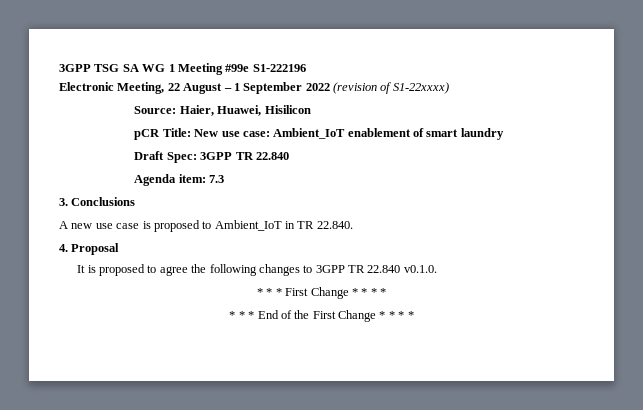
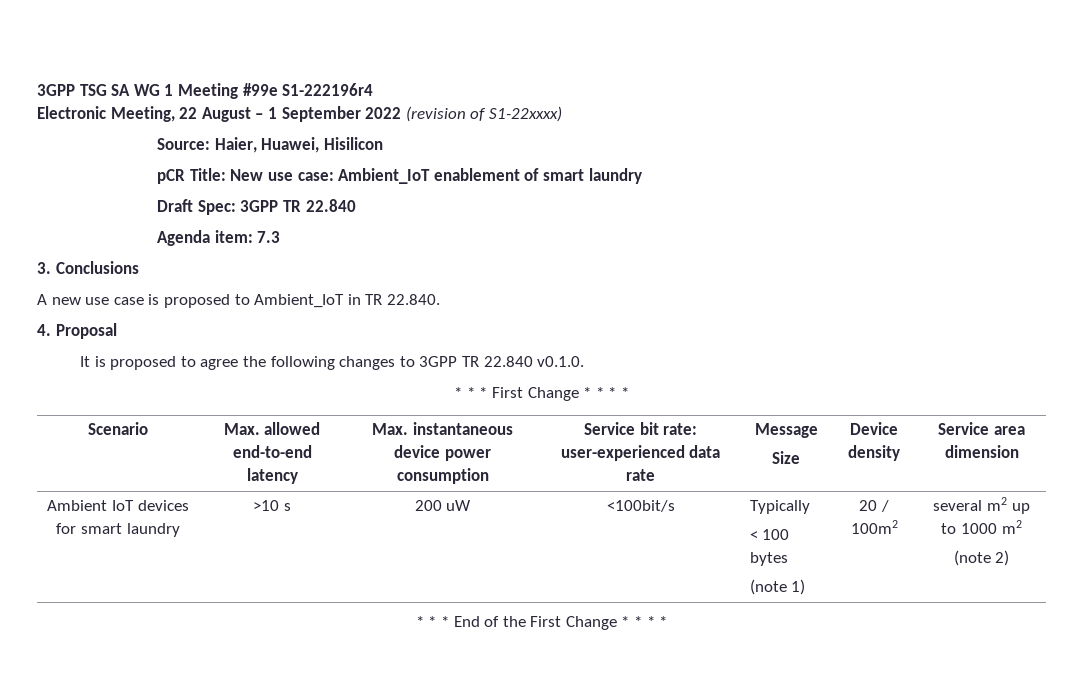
- 3GPP TSG SA WG 1 Meeting #99e S1-222196
+ 3GPP TSG SA WG 1 Meeting #99e S1-222196r4
+ Scenario | Max. allowed end-to-end latency | Max. instantaneous device power consumption | Service bit rate: user-experienced data rate | Message
+ Size | Device density | Service area dimension
+ Ambient IoT devices for smart laundry | >10 s | 200 uW | <100bit/s | Typically
+ < 100 bytes
+ (note 1) | 20 / 100m2 | several m2 up to 1000 m2
+ (note 2)

